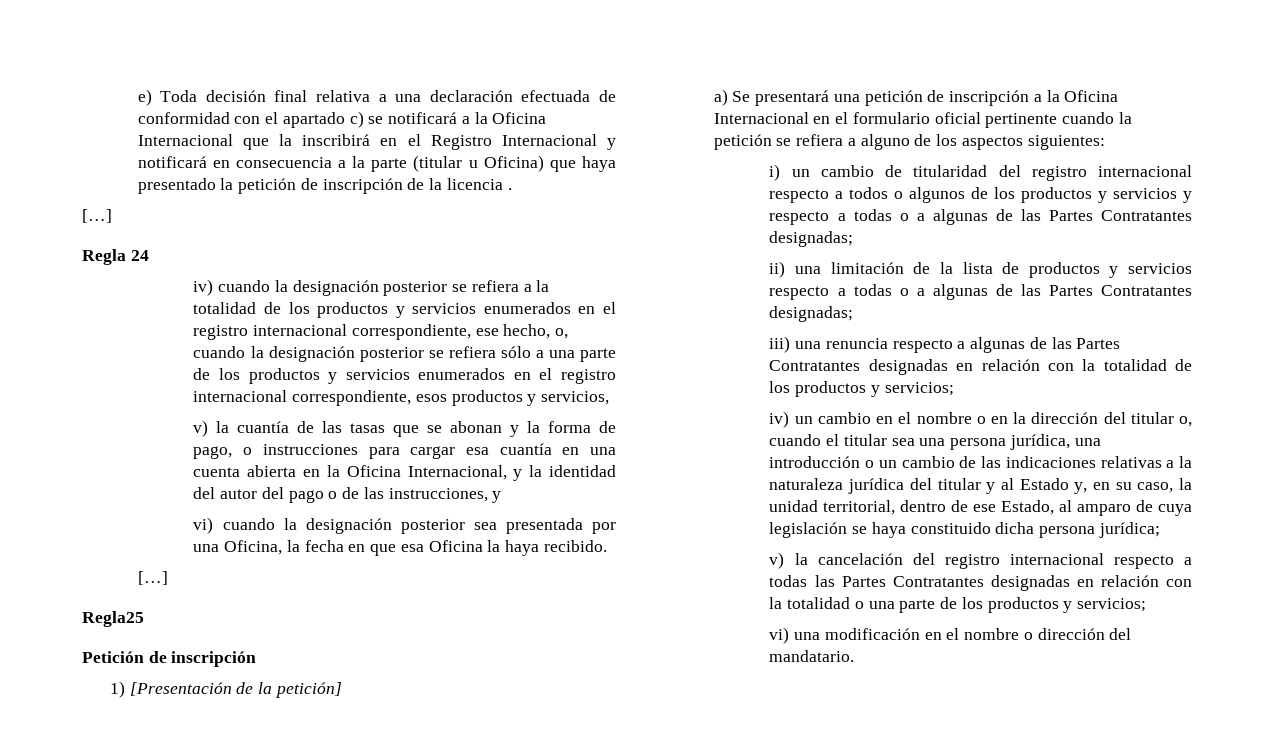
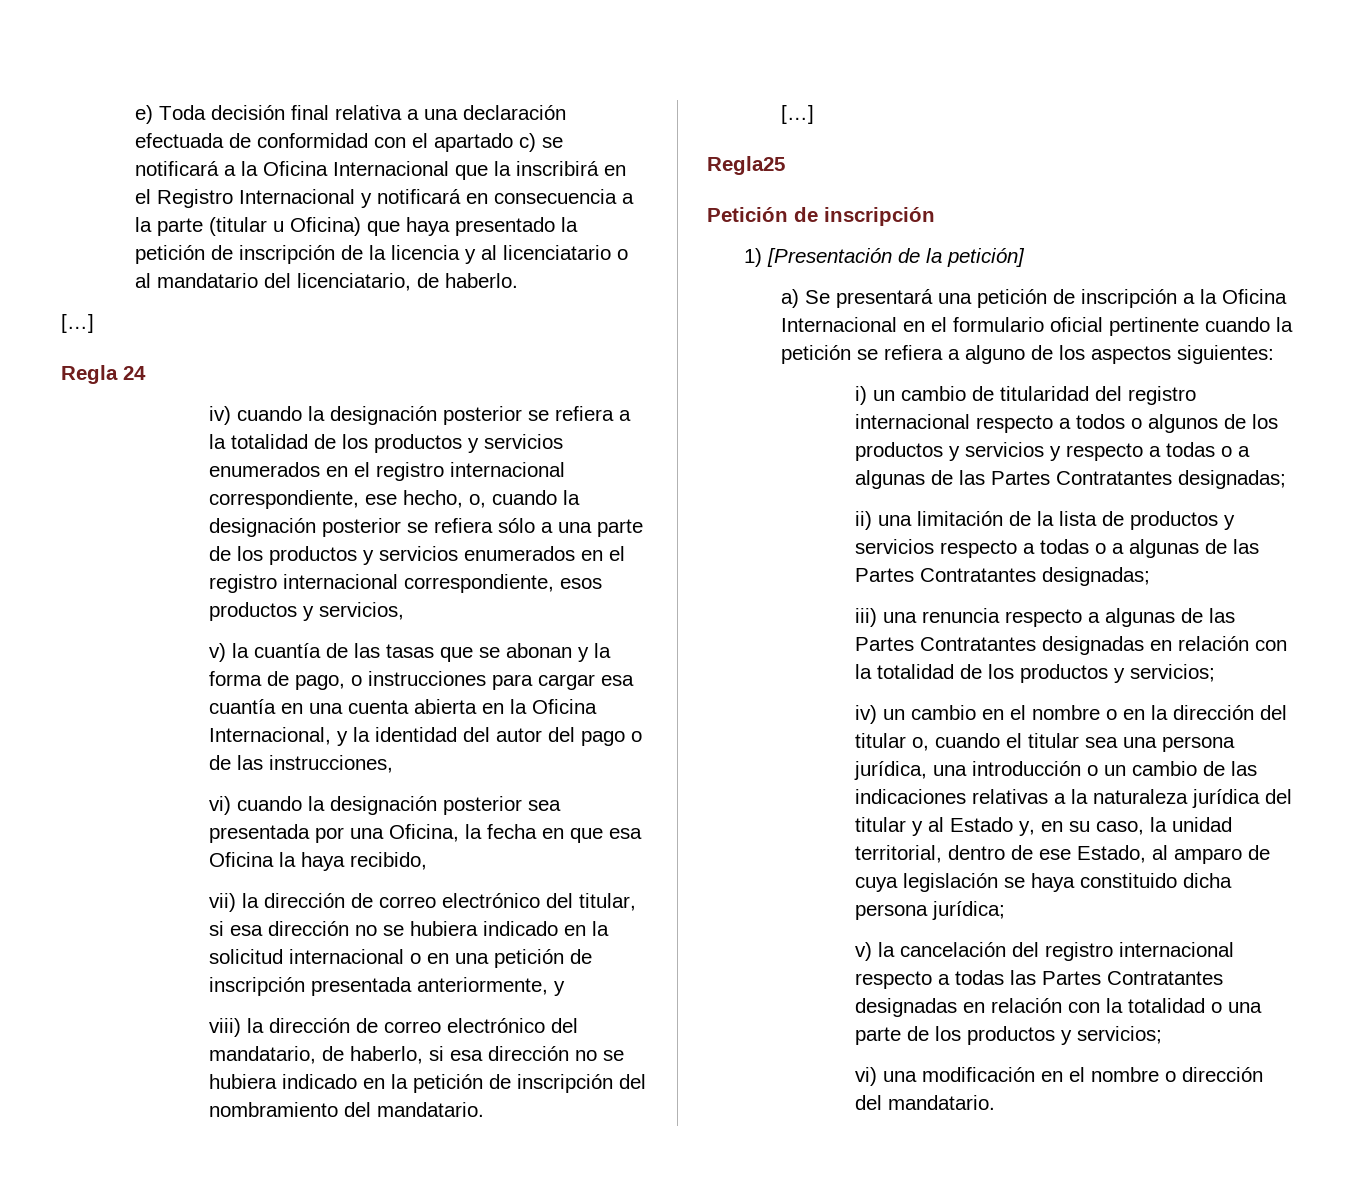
- e) Toda decisión final relativa a una declaración efectuada de conformidad con el apartado c) se notificará a la Oficina Internacional que la inscribirá en el Registro Internacional y notificará en consecuencia a la parte (titular u Oficina) que haya presentado la petición de inscripción de la licencia .
+ e) Toda decisión final relativa a una declaración efectuada de conformidad con el apartado c) se notificará a la Oficina Internacional que la inscribirá en el Registro Internacional y notificará en consecuencia a la parte (titular u Oficina) que haya presentado la petición de inscripción de la licencia y al licenciatario o al mandatario del licenciatario, de haberlo.
- v) la cuantía de las tasas que se abonan y la forma de pago, o instrucciones para cargar esa cuantía en una cuenta abierta en la Oficina Internacional, y la identidad del autor del pago o de las instrucciones, y
+ v) la cuantía de las tasas que se abonan y la forma de pago, o instrucciones para cargar esa cuantía en una cuenta abierta en la Oficina Internacional, y la identidad del autor del pago o de las instrucciones,
- vi) cuando la designación posterior sea presentada por una Oficina, la fecha en que esa Oficina la haya recibido.
+ vi) cuando la designación posterior sea presentada por una Oficina, la fecha en que esa Oficina la haya recibido,
+ vii) la dirección de correo electrónico del titular, si esa dirección no se hubiera indicado en la solicitud internacional o en una petición de inscripción presentada anteriormente, y
+ viii) la dirección de correo electrónico del mandatario, de haberlo, si esa dirección no se hubiera indicado en la petición de inscripción del nombramiento del mandatario.

